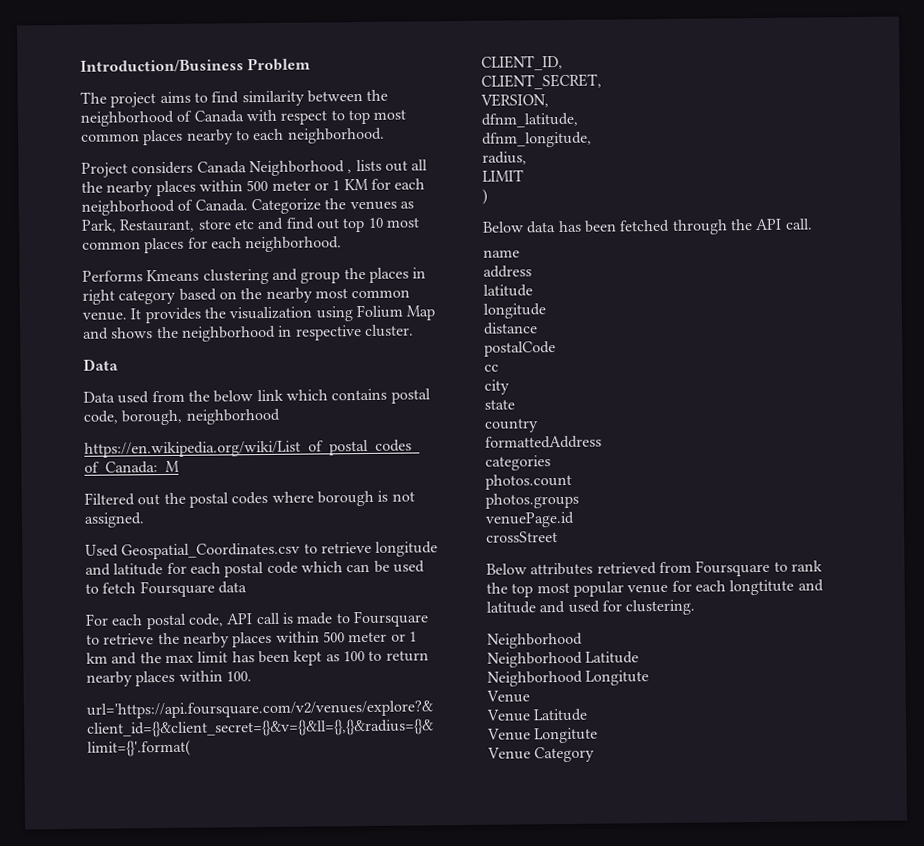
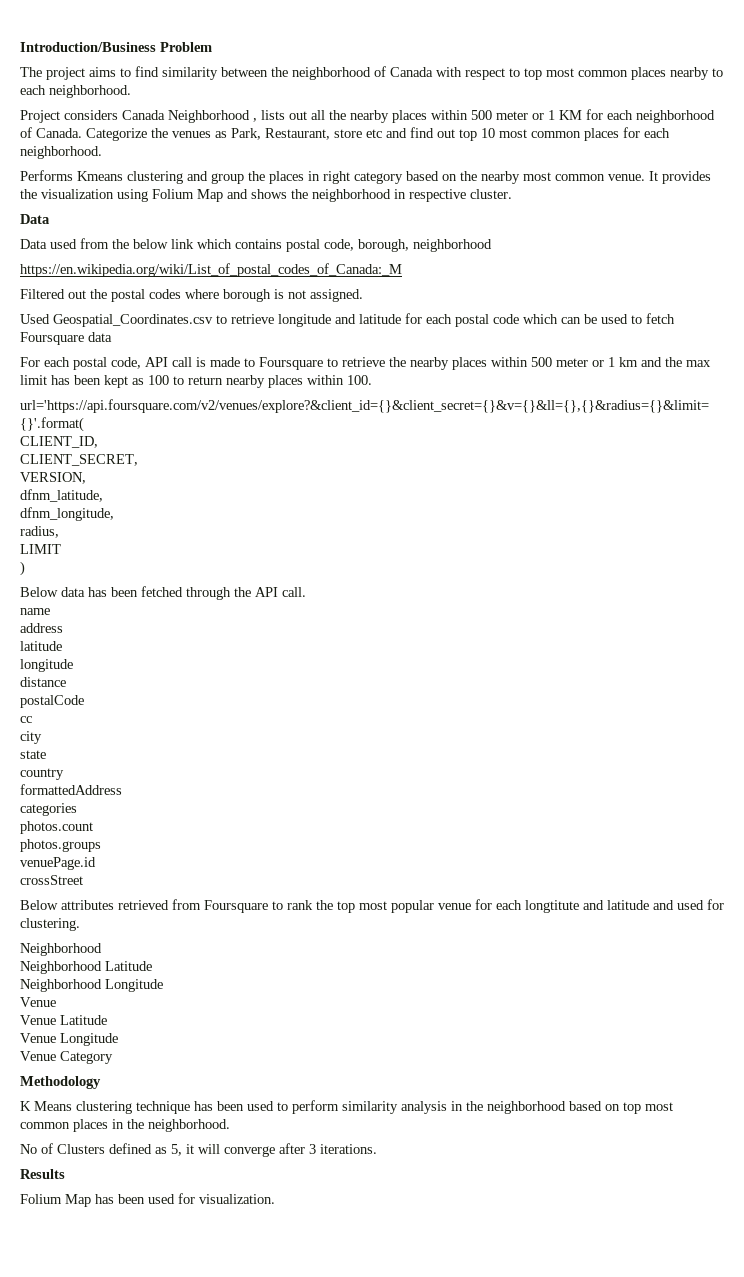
- Neighborhood Longitute
+ Neighborhood Longitude
- Venue Longitute
+ Venue Longitude
+ Methodology
+ K Means clustering technique has been used to perform similarity analysis in the neighborhood based on top most common places in the neighborhood.
+ No of Clusters defined as 5, it will converge after 3 iterations.
+ Results
+ Folium Map has been used for visualization.

